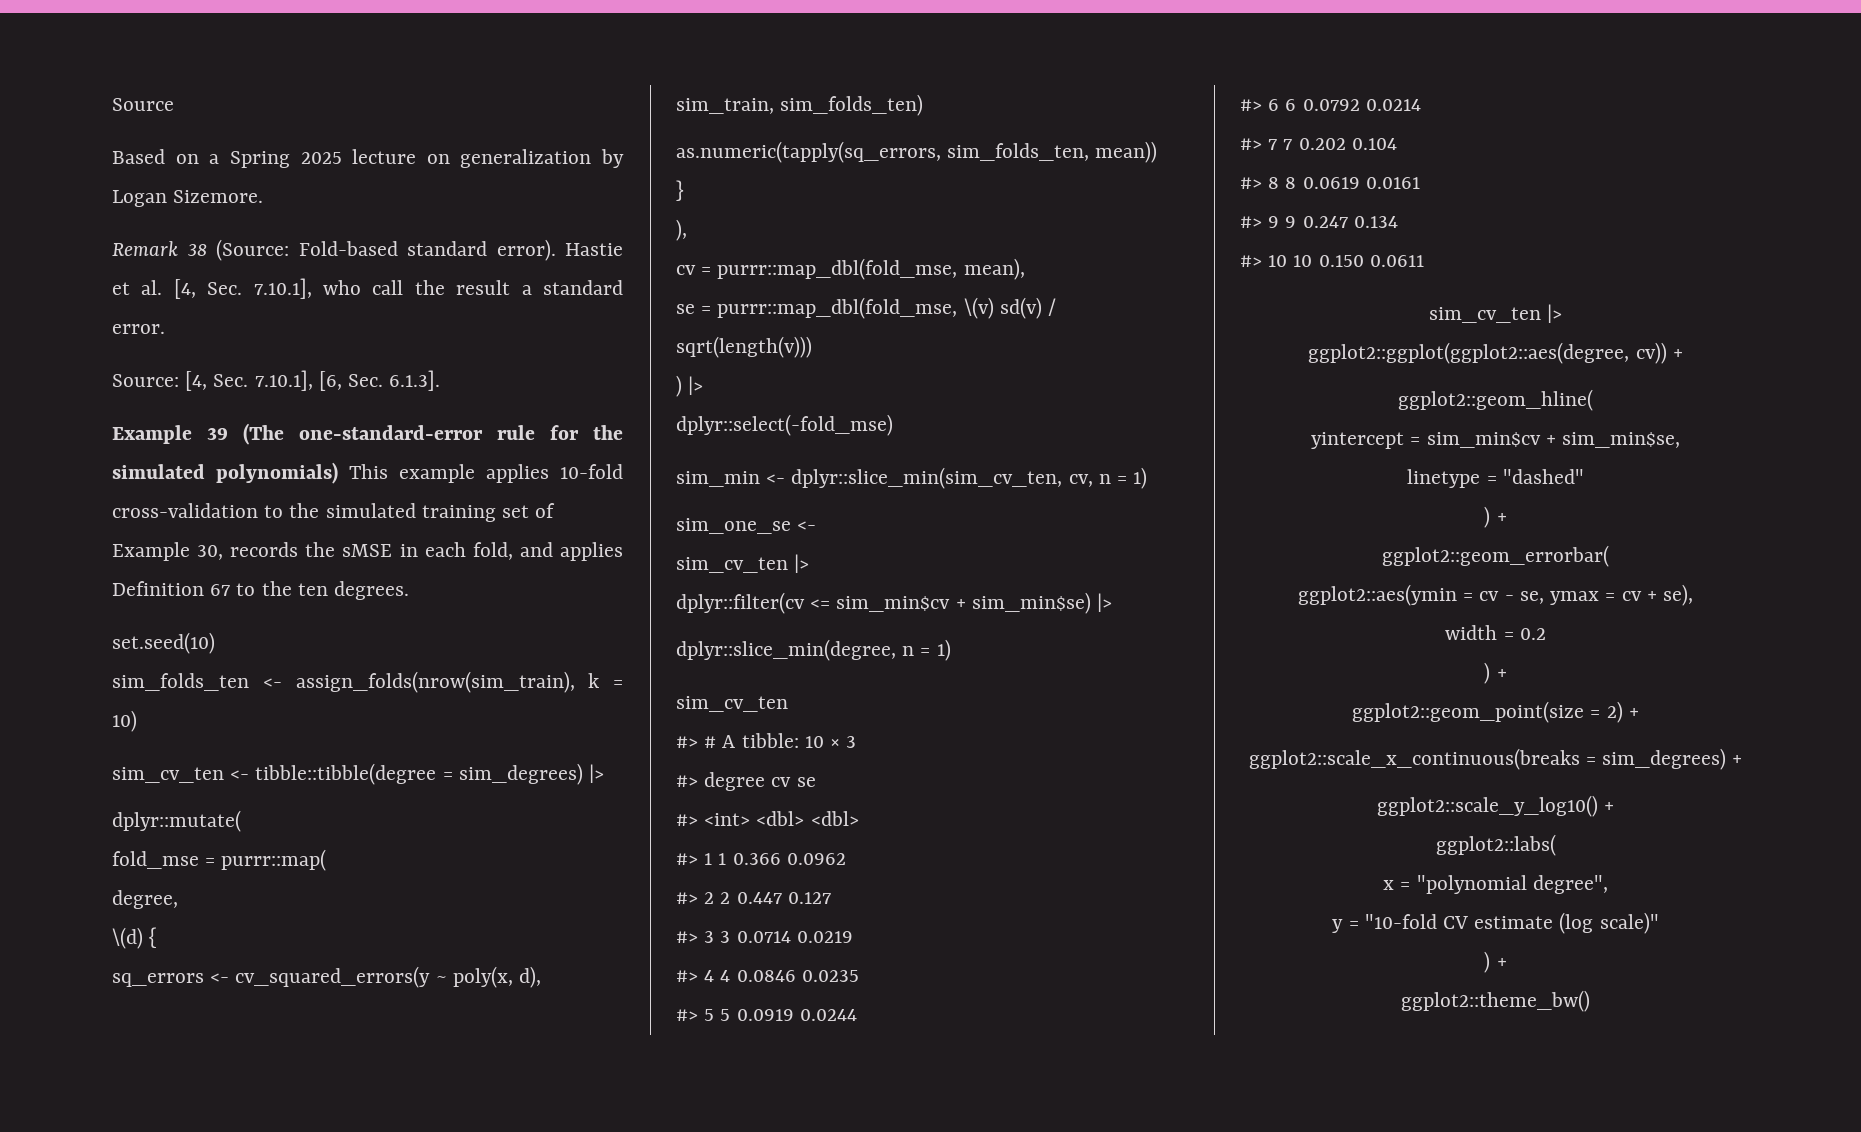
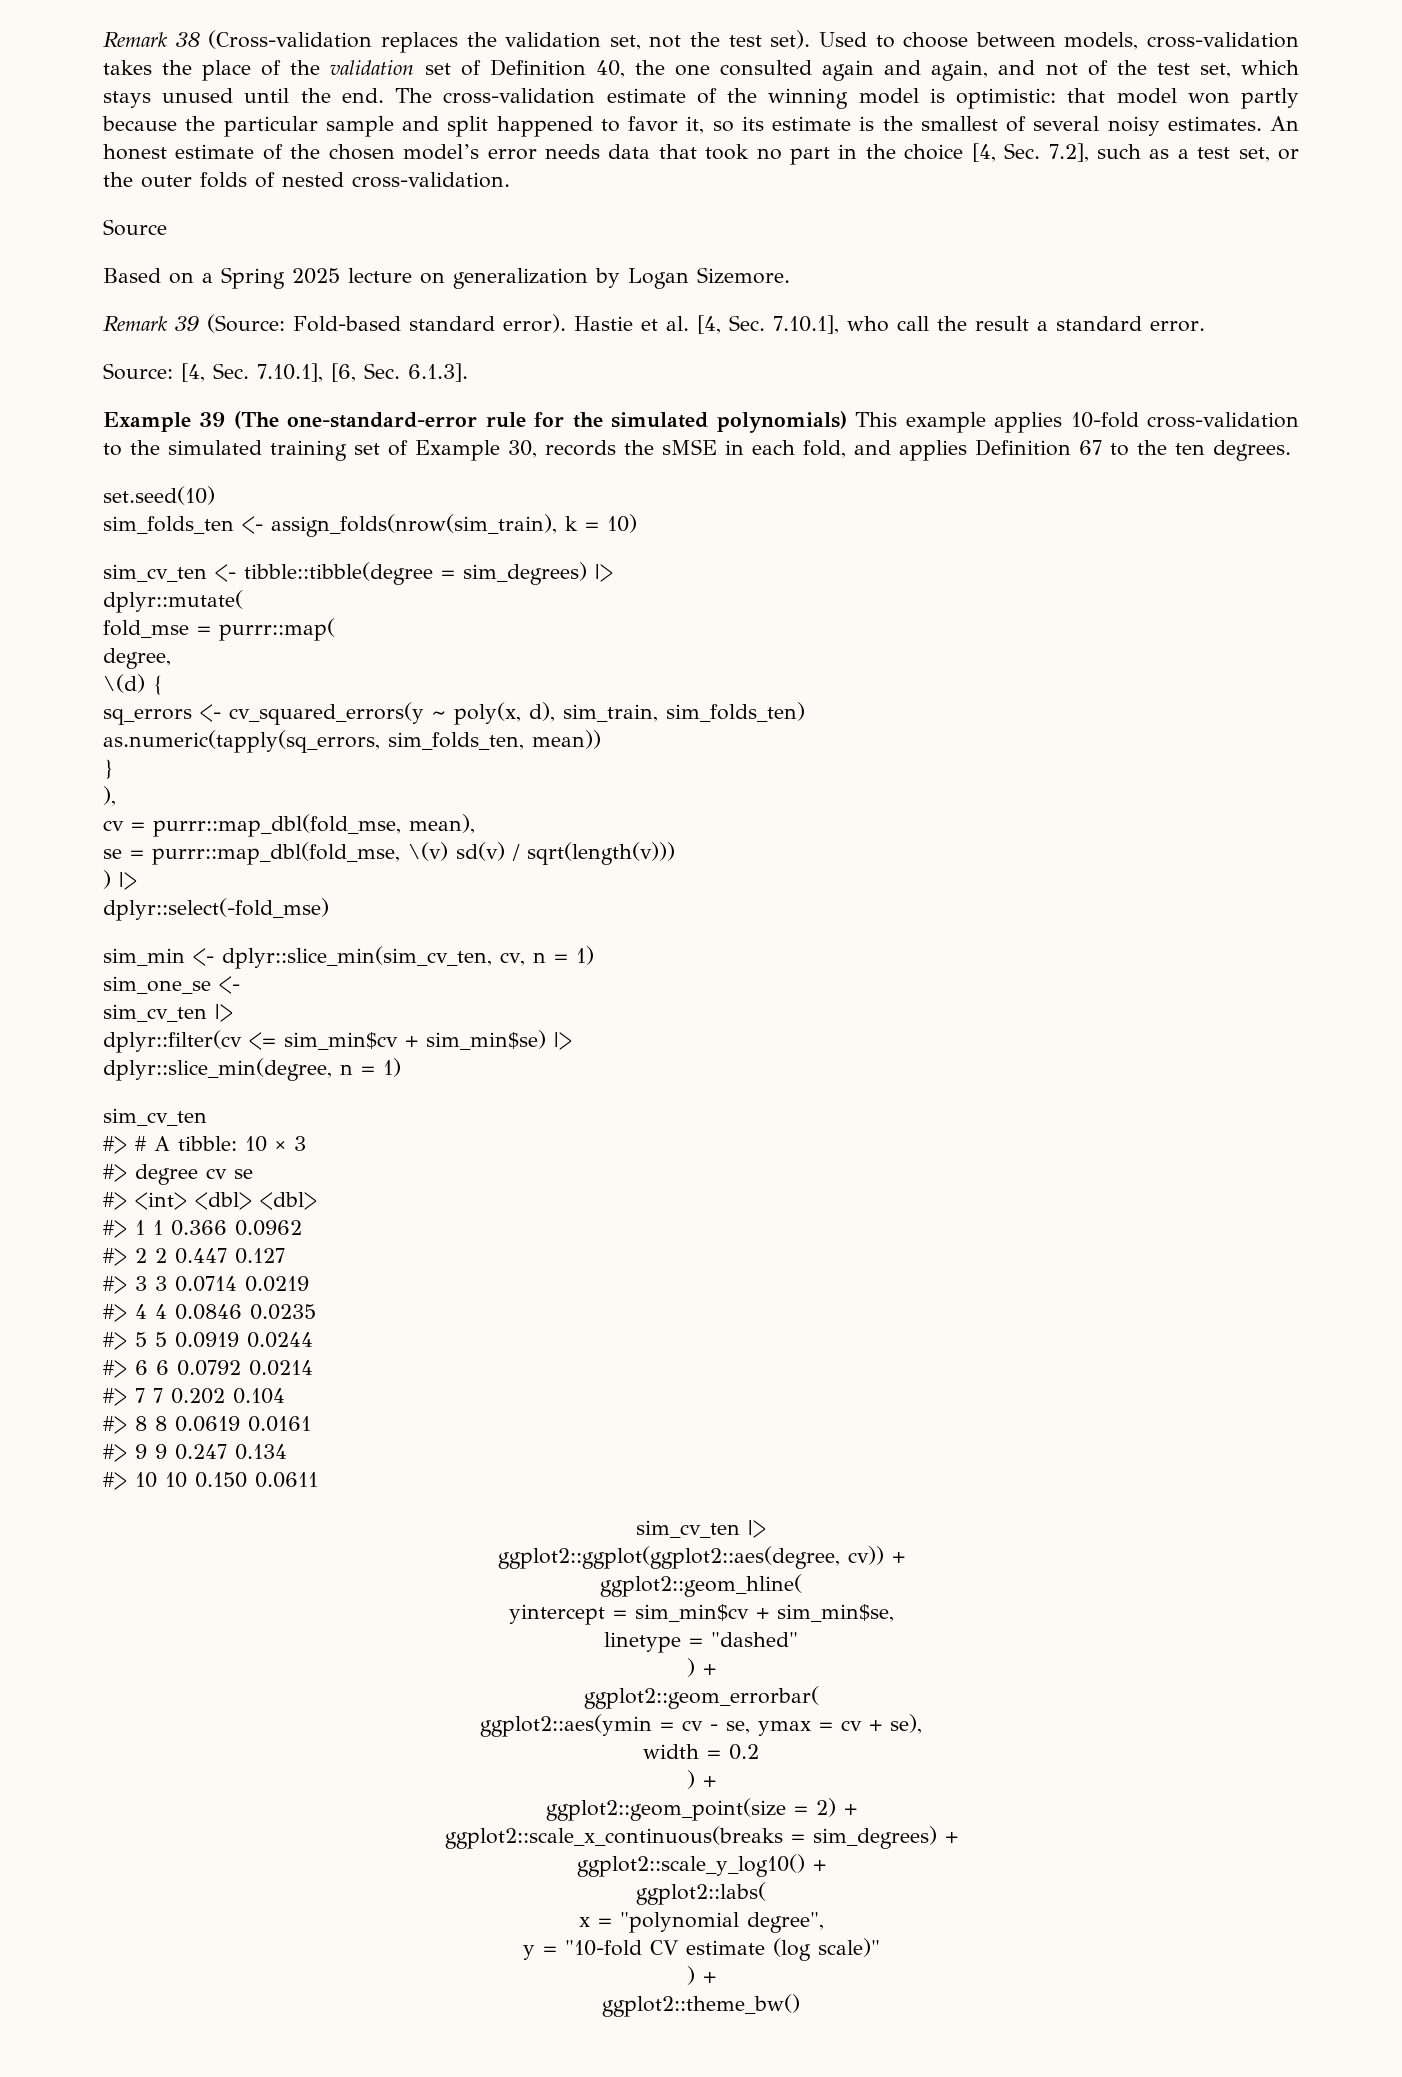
+ Remark 38 (Cross-validation replaces the validation set, not the test set). Used to choose between models, cross-validation takes the place of the validation set of Definition 40, the one consulted again and again, and not of the test set, which stays unused until the end. The cross-validation estimate of the winning model is optimistic: that model won partly because the particular sample and split happened to favor it, so its estimate is the smallest of several noisy estimates. An honest estimate of the chosen model’s error needs data that took no part in the choice [4, Sec. 7.2], such as a test set, or the outer folds of nested cross-validation.
- Remark 38 (Source: Fold-based standard error).
+ Remark 39 (Source: Fold-based standard error).

